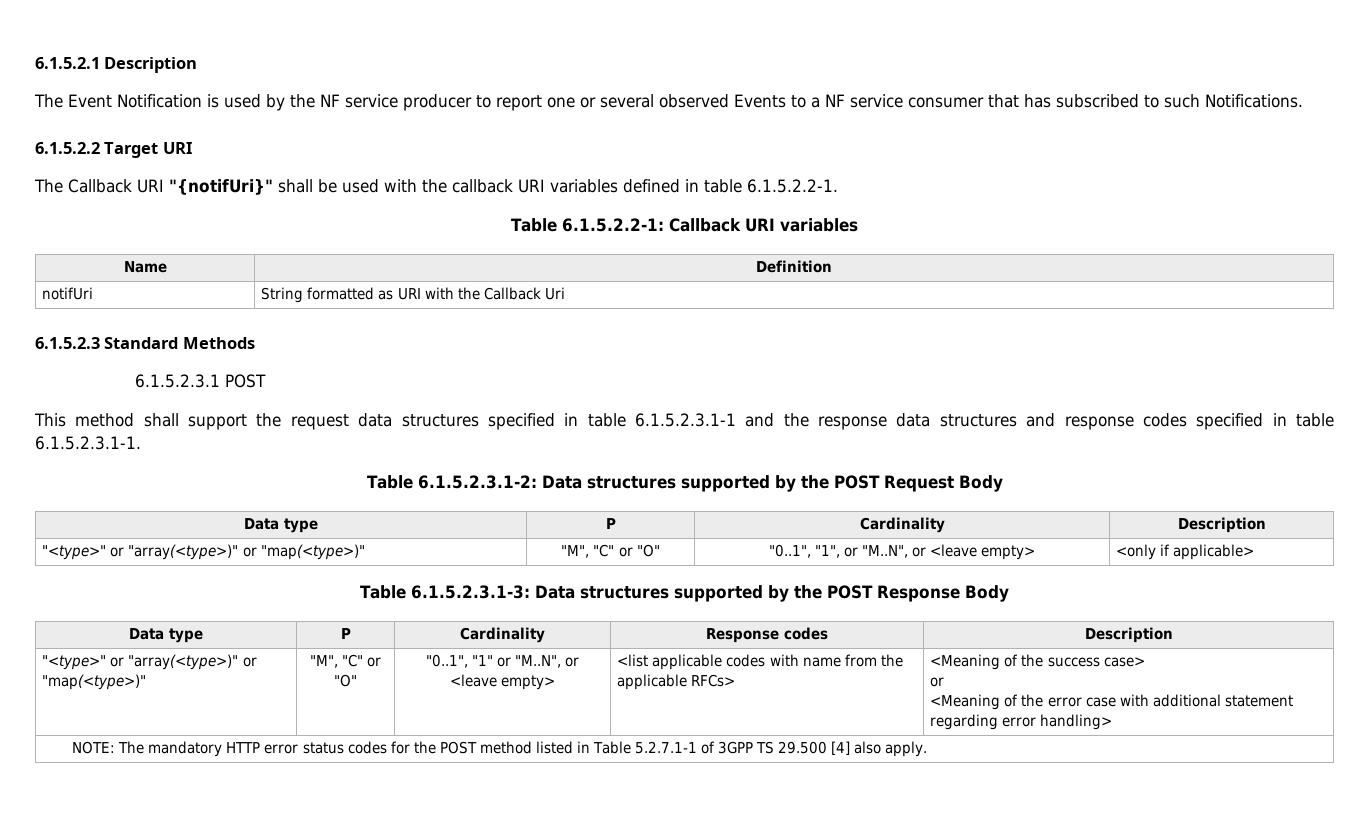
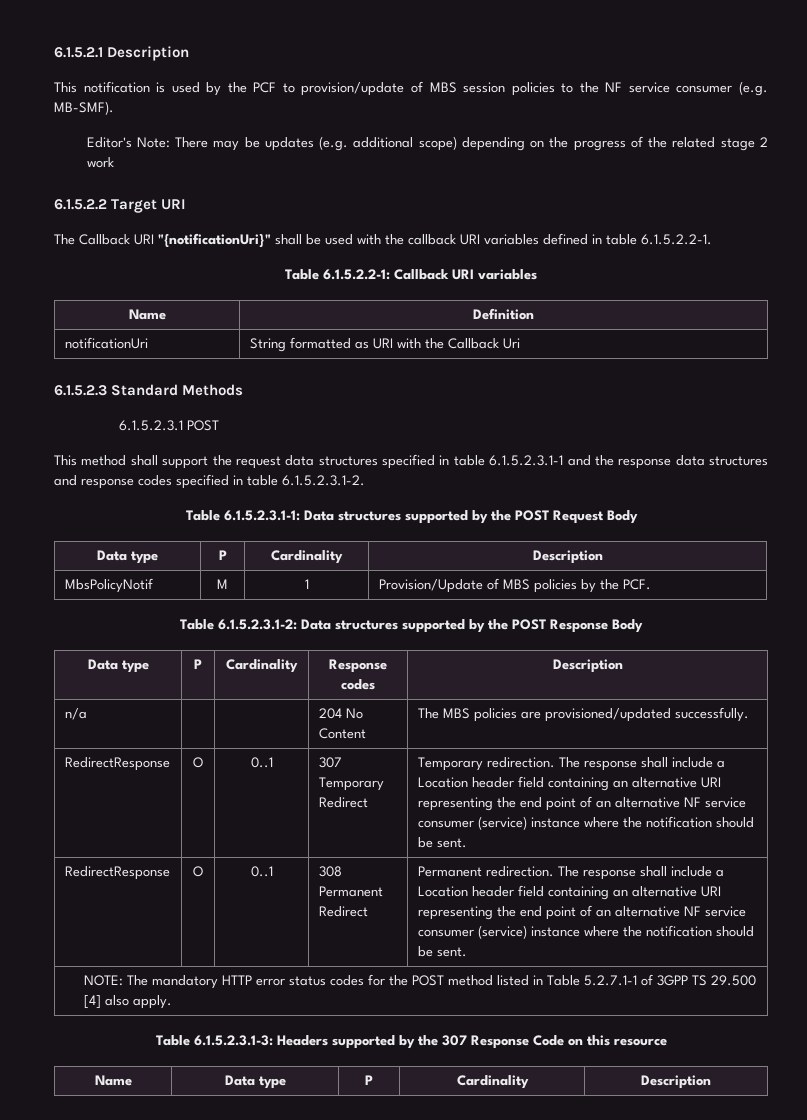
- The Event Notification is used by the NF service producer to report one or several observed Events to a NF service consumer that has subscribed to such Notifications.
+ This notification is used by the PCF to provision/update of MBS session policies to the NF service consumer (e.g. MB-SMF).
+ Editor's Note: There may be updates (e.g. additional scope) depending on the progress of the related stage 2 work
- The Callback URI "{notifUri}" shall be used with the callback URI variables defined in table 6.1.5.2.2-1.
+ The Callback URI "{notificationUri}" shall be used with the callback URI variables defined in table 6.1.5.2.2-1.
- notifUri | String formatted as URI with the Callback Uri
+ notificationUri | String formatted as URI with the Callback Uri
- This method shall support the request data structures specified in table 6.1.5.2.3.1-1 and the response data structures and response codes specified in table 6.1.5.2.3.1-1.
- Table 6.1.5.2.3.1-2: Data structures supported by the POST Request Body
+ This method shall support the request data structures specified in table 6.1.5.2.3.1-1 and the response data structures and response codes specified in table 6.1.5.2.3.1-2.
+ Table 6.1.5.2.3.1-1: Data structures supported by the POST Request Body
- "<type>" or "array(<type>)" or "map(<type>)" | "M", "C" or "O" | "0..1", "1", or "M..N", or <leave empty> | <only if applicable>
- Table 6.1.5.2.3.1-3: Data structures supported by the POST Response Body
+ MbsPolicyNotif | M | 1 | Provision/Update of MBS policies by the PCF.
+ Table 6.1.5.2.3.1-2: Data structures supported by the POST Response Body
- "<type>" or "array(<type>)" or "map(<type>)" | "M", "C" or "O" | "0..1", "1" or "M..N", or <leave empty> | <list applicable codes with name from the applicable RFCs> | <Meaning of the success case>
- or
- <Meaning of the error case with additional statement regarding error handling>
+ n/a | | | 204 No Content | The MBS policies are provisioned/updated successfully.
+ RedirectResponse | O | 0..1 | 307 Temporary Redirect | Temporary redirection. The response shall include a Location header field containing an alternative URI representing the end point of an alternative NF service consumer (service) instance where the notification should be sent.
+ RedirectResponse | O | 0..1 | 308 Permanent Redirect | Permanent redirection. The response shall include a Location header field containing an alternative URI representing the end point of an alternative NF service consumer (service) instance where the notification should be sent.
+ Table 6.1.5.2.3.1-3: Headers supported by the 307 Response Code on this resource
+ Name | Data type | P | Cardinality | Description

